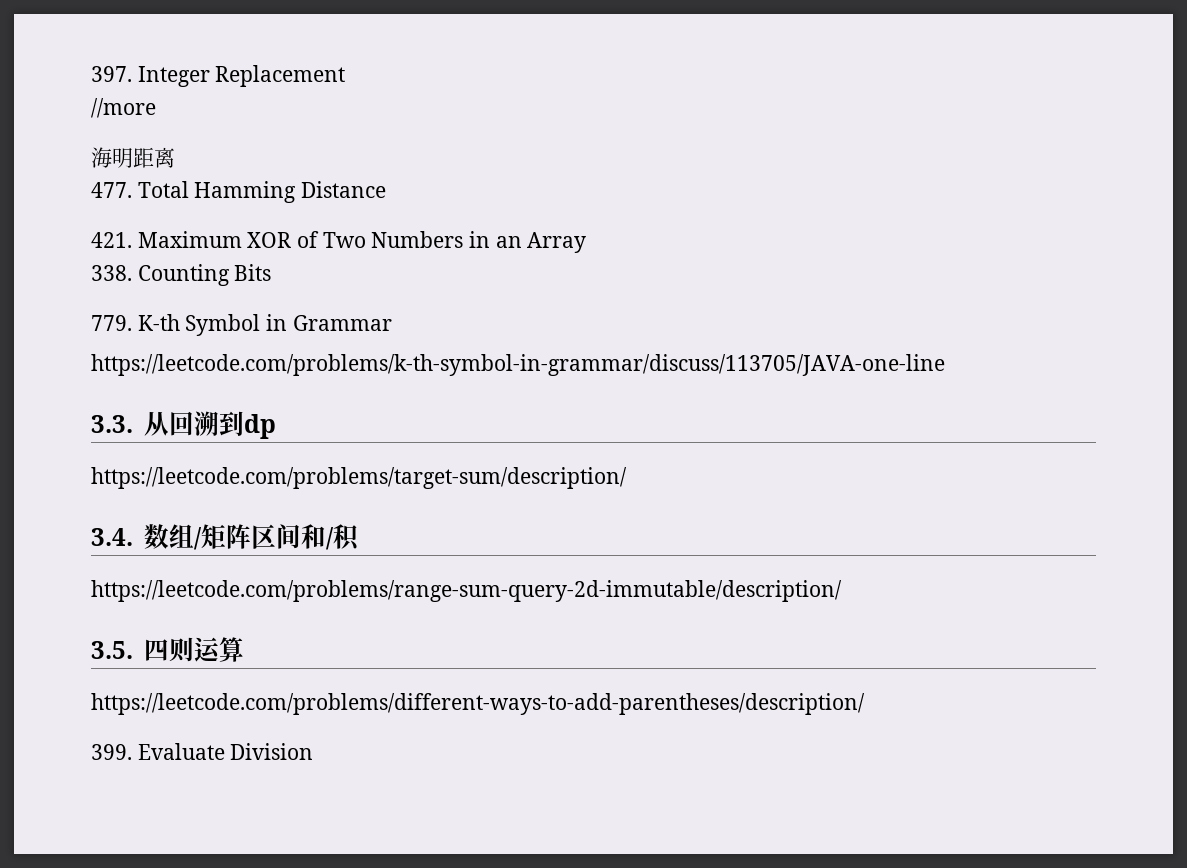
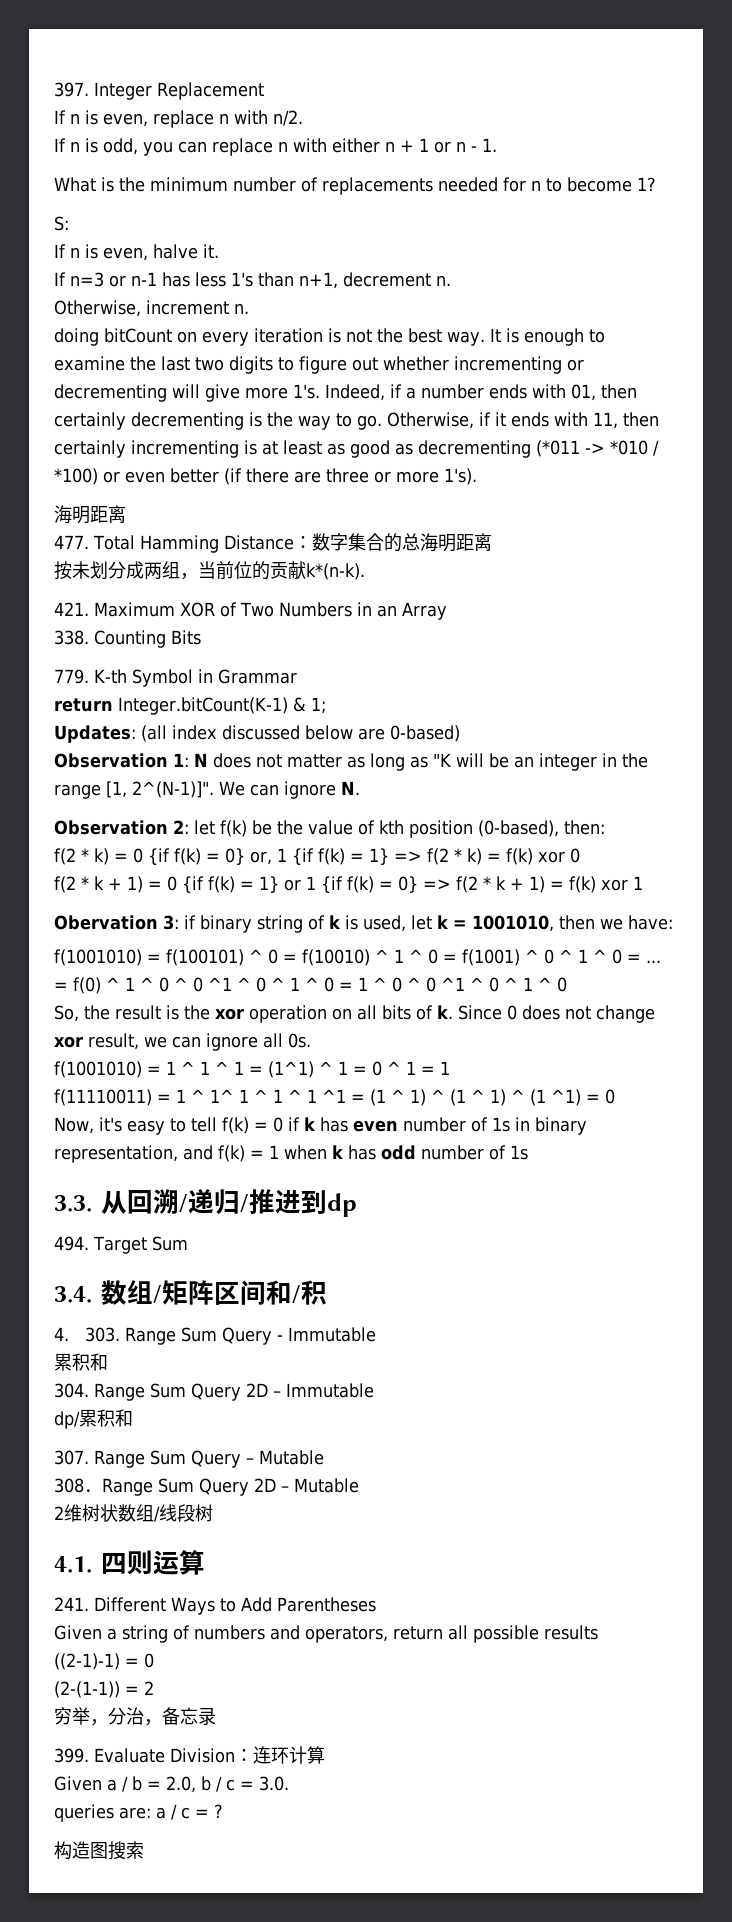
- //more
+ If n is even, replace n with n/2.
+ If n is odd, you can replace n with either n + 1 or n - 1.
+ What is the minimum number of replacements needed for n to become 1?
+ S:
+ If n is even, halve it.
+ If n=3 or n-1 has less 1's than n+1, decrement n.
+ Otherwise, increment n.
+ doing bitCount on every iteration is not the best way. It is enough to examine the last two digits to figure out whether incrementing or decrementing will give more 1's. Indeed, if a number ends with 01, then certainly decrementing is the way to go. Otherwise, if it ends with 11, then certainly incrementing is at least as good as decrementing (*011 -> *010 / *100) or even better (if there are three or more 1's).
- 477. Total Hamming Distance
+ 477. Total Hamming Distance：数字集合的总海明距离
+ 按未划分成两组，当前位的贡献k*(n-k).
- https://leetcode.com/problems/k-th-symbol-in-grammar/discuss/113705/JAVA-one-line
+ return Integer.bitCount(K-1) & 1;
+ Updates: (all index discussed below are 0-based)
+ Observation 1: N does not matter as long as "K will be an integer in the range [1, 2^(N-1)]". We can ignore N.
+ Observation 2: let f(k) be the value of kth position (0-based), then:
+ f(2 * k) = 0 {if f(k) = 0} or, 1 {if f(k) = 1} => f(2 * k) = f(k) xor 0
+ f(2 * k + 1) = 0 {if f(k) = 1} or 1 {if f(k) = 0} => f(2 * k + 1) = f(k) xor 1
+ Obervation 3: if binary string of k is used, let k = 1001010, then we have:
+ f(1001010) = f(100101) ^ 0 = f(10010) ^ 1 ^ 0 = f(1001) ^ 0 ^ 1 ^ 0 = ... = f(0) ^ 1 ^ 0 ^ 0 ^1 ^ 0 ^ 1 ^ 0 = 1 ^ 0 ^ 0 ^1 ^ 0 ^ 1 ^ 0
+ So, the result is the xor operation on all bits of k. Since 0 does not change xor result, we can ignore all 0s.
+ f(1001010) = 1 ^ 1 ^ 1 = (1^1) ^ 1 = 0 ^ 1 = 1
+ f(11110011) = 1 ^ 1^ 1 ^ 1 ^ 1 ^1 = (1 ^ 1) ^ (1 ^ 1) ^ (1 ^1) = 0
+ Now, it's easy to tell f(k) = 0 if k has even number of 1s in binary representation, and f(k) = 1 when k has odd number of 1s
- 3.3.从回溯到dp
+ 3.3.从回溯/递归/推进到dp
- https://leetcode.com/problems/target-sum/description/
+ 494. Target Sum
- https://leetcode.com/problems/range-sum-query-2d-immutable/description/
- 3.5.四则运算
- https://leetcode.com/problems/different-ways-to-add-parentheses/description/
- 399. Evaluate Division
+ 4. 303. Range Sum Query - Immutable
+ 累积和
+ 304. Range Sum Query 2D – Immutable
+ dp/累积和
+ 307. Range Sum Query – Mutable
+ 308．Range Sum Query 2D – Mutable
+ 2维树状数组/线段树
+ 4.1.四则运算
+ 241. Different Ways to Add Parentheses
+ Given a string of numbers and operators, return all possible results
+ ((2-1)-1) = 0
+ (2-(1-1)) = 2
+ 穷举，分治，备忘录
+ 399. Evaluate Division：连环计算
+ Given a / b = 2.0, b / c = 3.0.
+ queries are: a / c = ?
+ 构造图搜索

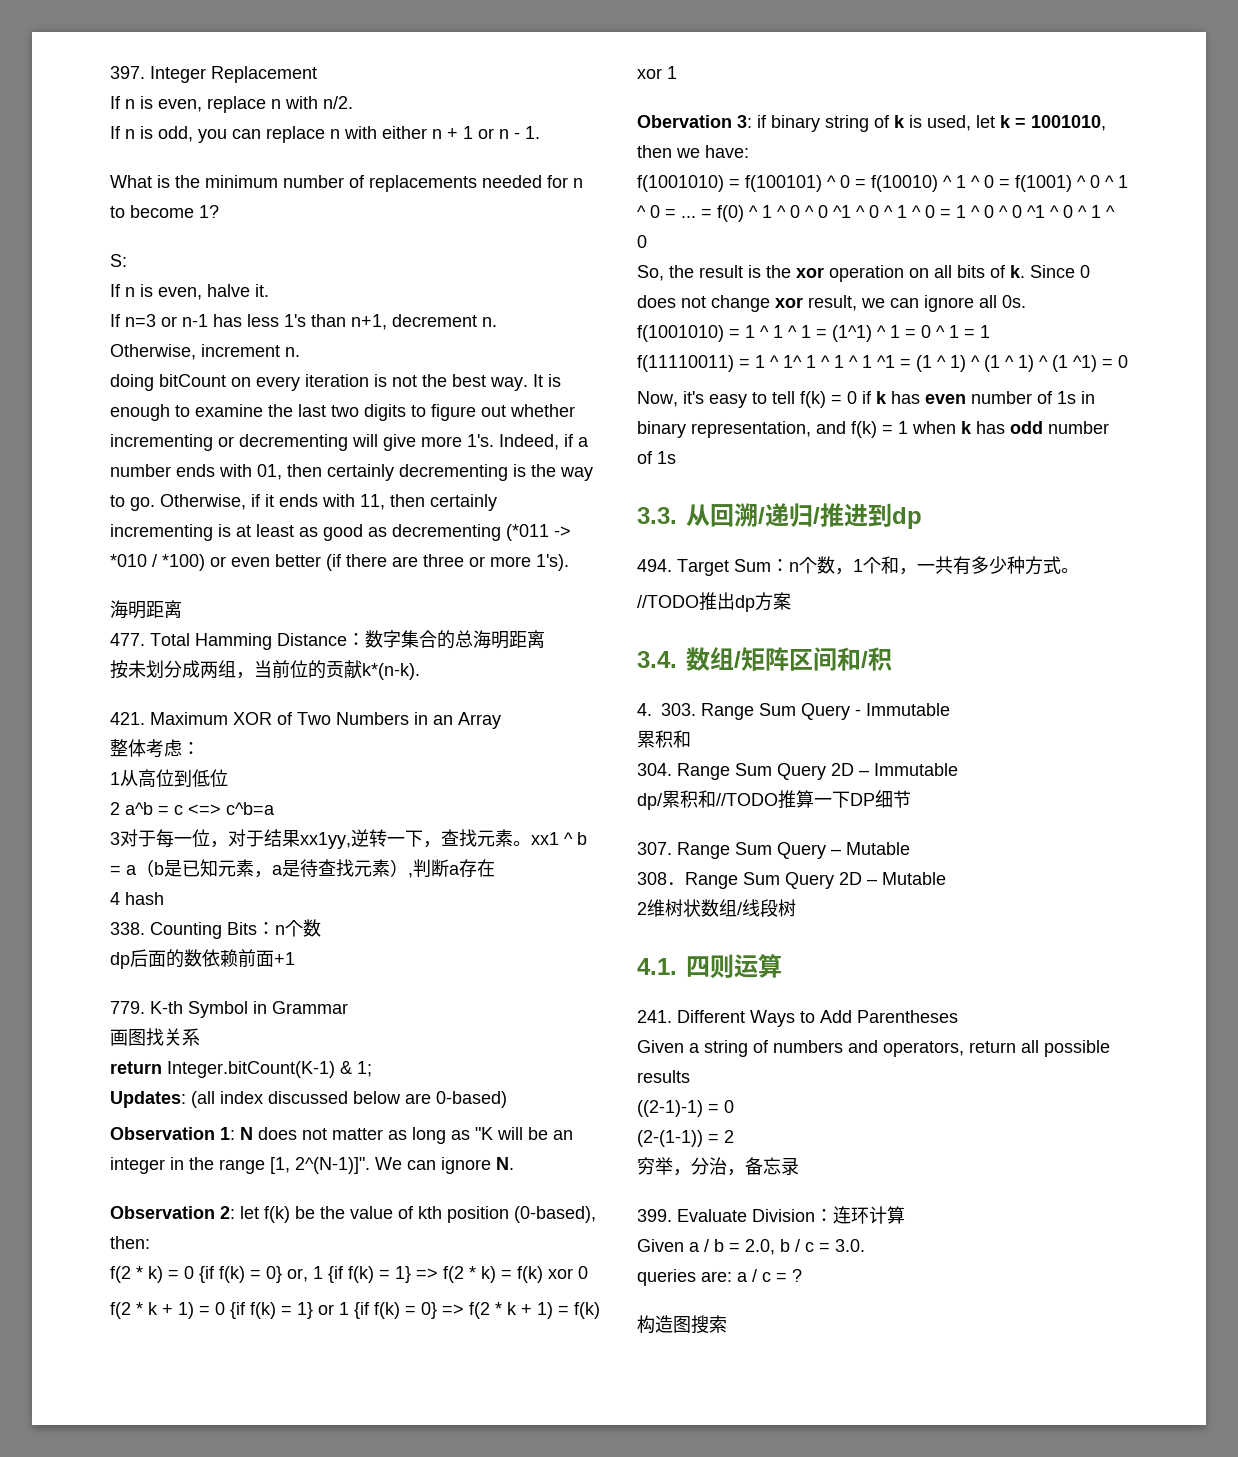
- 338. Counting Bits
+ 整体考虑：
+ 1从高位到低位
+ 2 a^b = c <=> c^b=a
+ 3对于每一位，对于结果xx1yy,逆转一下，查找元素。xx1 ^ b = a（b是已知元素，a是待查找元素）,判断a存在
+ 4 hash
+ 338. Counting Bits：n个数
+ dp后面的数依赖前面+1
+ 画图找关系
- 494. Target Sum
+ 494. Target Sum：n个数，1个和，一共有多少种方式。
+ //TODO推出dp方案
- dp/累积和
+ dp/累积和//TODO推算一下DP细节

